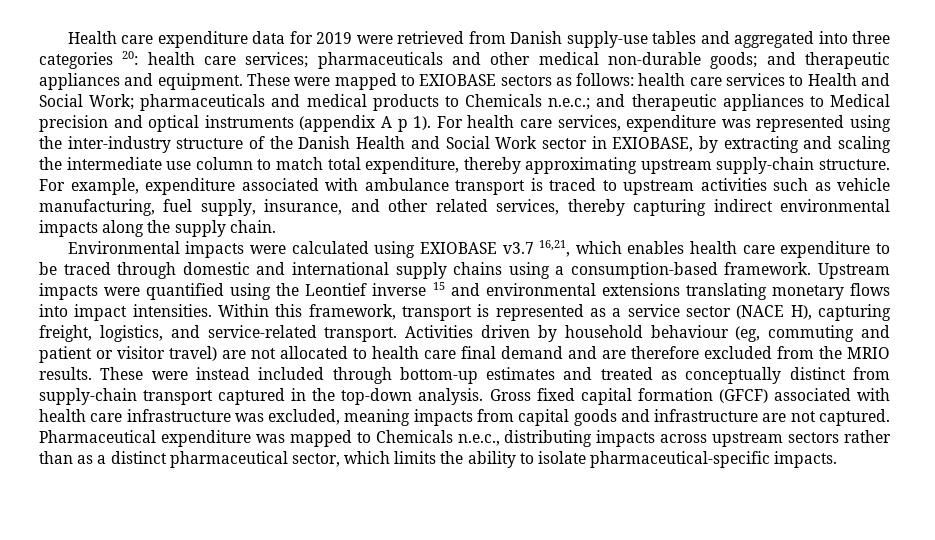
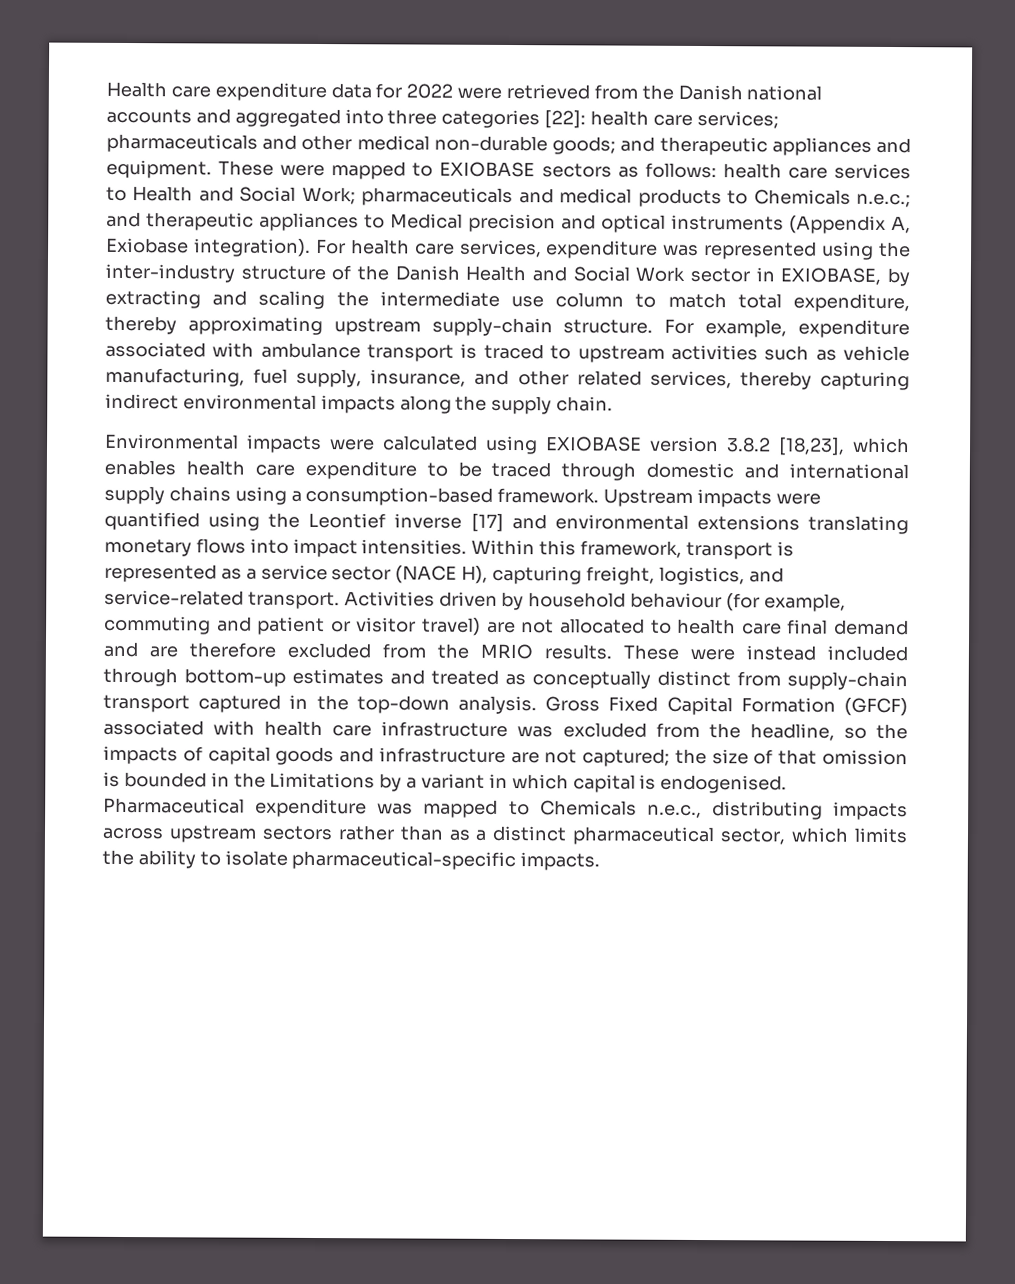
- Health care expenditure data for 2019 were retrieved from Danish supply-use tables and aggregated into three categories 20: health care services; pharmaceuticals and other medical non-durable goods; and therapeutic appliances and equipment.
+ Health care expenditure data for 2022 were retrieved from the Danish national accounts and aggregated into three categories [22]: health care services; pharmaceuticals and other medical non-durable goods; and therapeutic appliances and equipment.
- These were mapped to EXIOBASE sectors as follows: health care services to Health and Social Work; pharmaceuticals and medical products to Chemicals n.e.c.; and therapeutic appliances to Medical precision and optical instruments (appendix A p 1).
+ These were mapped to EXIOBASE sectors as follows: health care services to Health and Social Work; pharmaceuticals and medical products to Chemicals n.e.c.; and therapeutic appliances to Medical precision and optical instruments (Appendix A, Exiobase integration).
- Environmental impacts were calculated using EXIOBASE v3.7 16,21, which enables health care expenditure to be traced through domestic and international supply chains using a consumption-based framework.
+ Environmental impacts were calculated using EXIOBASE version 3.8.2 [18,23], which enables health care expenditure to be traced through domestic and international supply chains using a consumption-based framework.
- Upstream impacts were quantified using the Leontief inverse 15 and environmental extensions translating monetary flows into impact intensities.
+ Upstream impacts were quantified using the Leontief inverse [17] and environmental extensions translating monetary flows into impact intensities.
- Activities driven by household behaviour (eg, commuting and patient or visitor travel) are not allocated to health care final demand and are therefore excluded from the MRIO results.
+ Activities driven by household behaviour (for example, commuting and patient or visitor travel) are not allocated to health care final demand and are therefore excluded from the MRIO results.
- Gross fixed capital formation (GFCF) associated with health care infrastructure was excluded, meaning impacts from capital goods and infrastructure are not captured.
+ Gross Fixed Capital Formation (GFCF) associated with health care infrastructure was excluded from the headline, so the impacts of capital goods and infrastructure are not captured; the size of that omission is bounded in the Limitations by a variant in which capital is endogenised.

